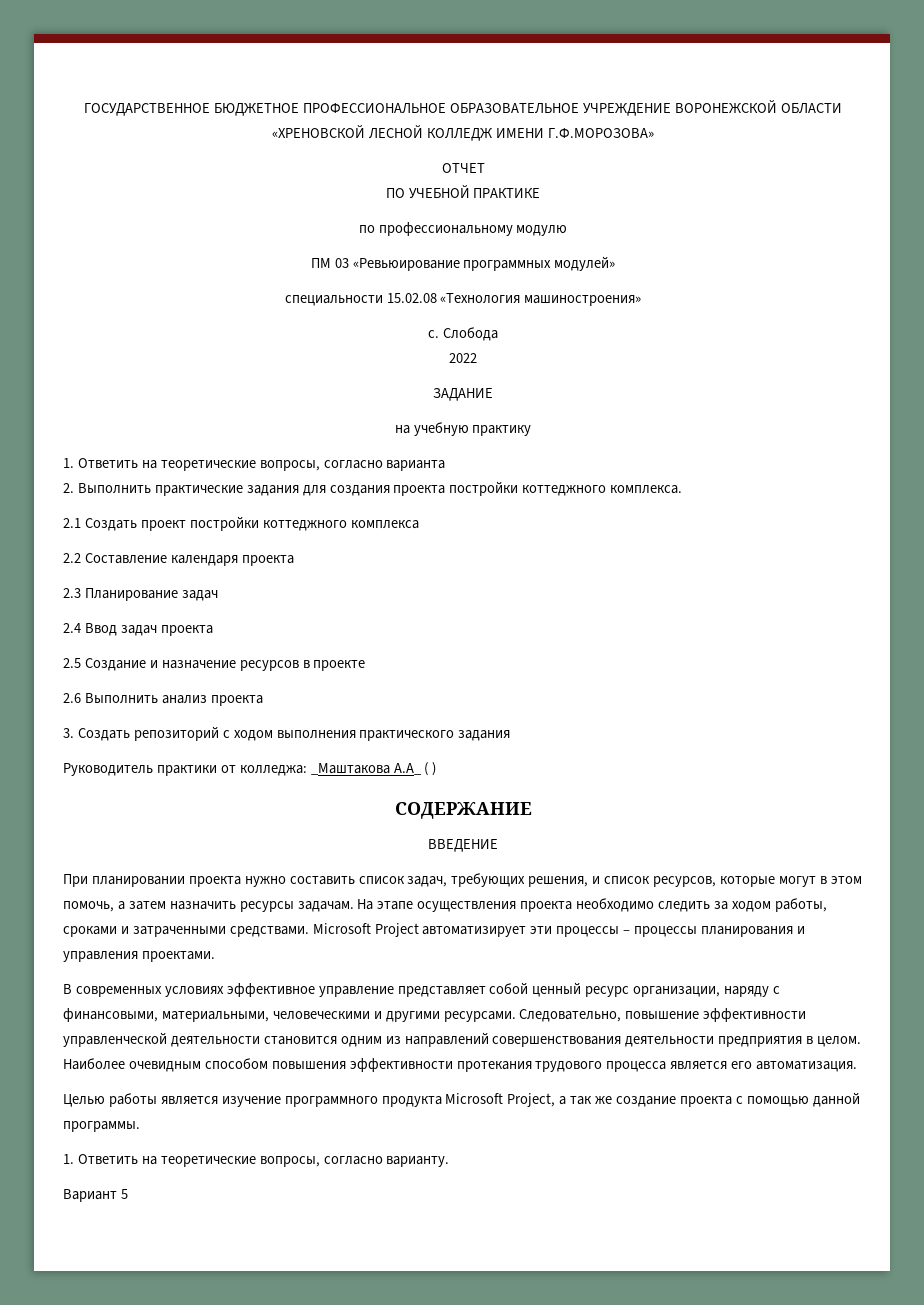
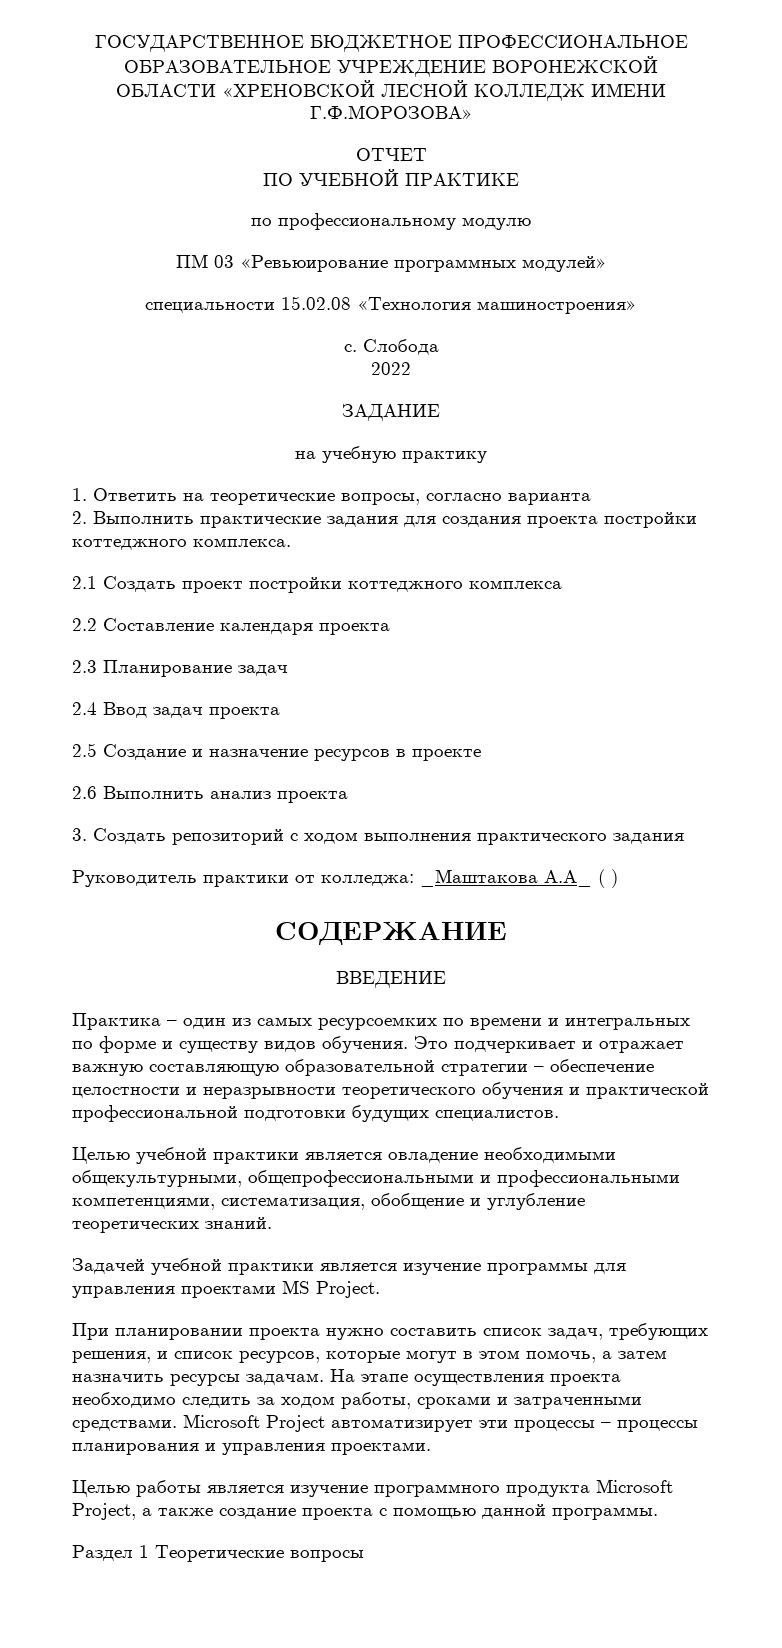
+ Практика – один из самых ресурсоемких по времени и интегральных по форме и существу видов обучения. Это подчеркивает и отражает важную составляющую образовательной стратегии – обеспечение целостности и неразрывности теоретического обучения и практической профессиональной подготовки будущих специалистов.
+ Целью учебной практики является овладение необходимыми общекультурными, общепрофессиональными и профессиональными компетенциями, систематизация, обобщение и углубление теоретических знаний.
+ Задачей учебной практики является изучение программы для управления проектами MS Project.
- В современных условиях эффективное управление представляет собой ценный ресурс организации, наряду с финансовыми, материальными, человеческими и другими ресурсами. Следовательно, повышение эффективности управленческой деятельности становится одним из направлений совершенствования деятельности предприятия в целом. Наиболее очевидным способом повышения эффективности протекания трудового процесса является его автоматизация.
- Целью работы является изучение программного продукта Microsoft Project, а так же создание проекта с помощью данной программы.
+ Целью работы является изучение программного продукта Microsoft Project, а также создание проекта с помощью данной программы.
- 1. Ответить на теоретические вопросы, согласно варианту.
- Вариант 5
+ Раздел 1 Теоретические вопросы

